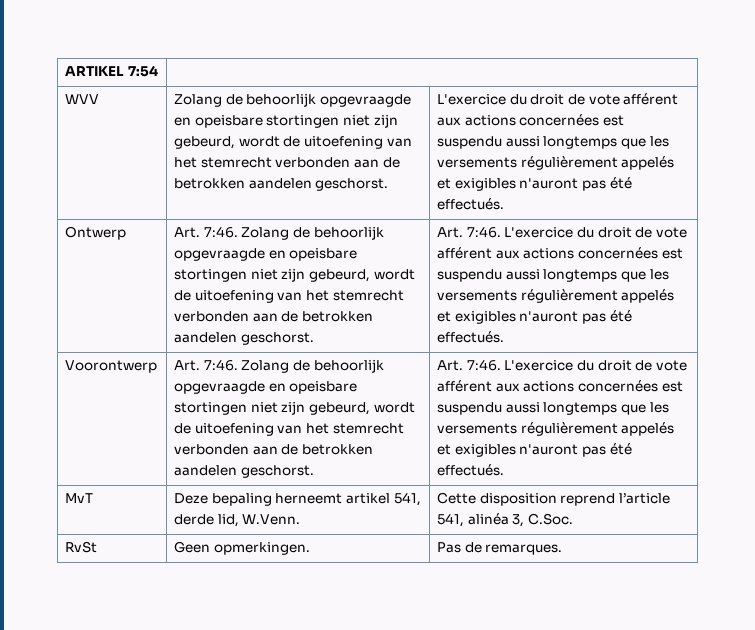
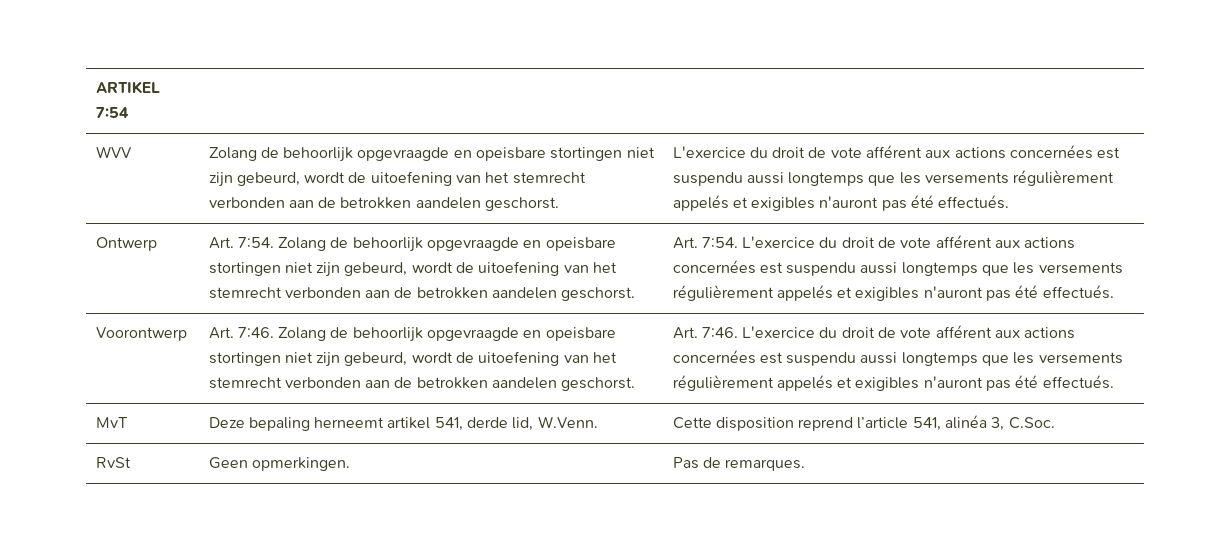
- Ontwerp | Art. 7:46. Zolang de behoorlijk opgevraagde en opeisbare stortingen niet zijn gebeurd, wordt de uitoefening van het stemrecht verbonden aan de betrokken aandelen geschorst. | Art. 7:46.
+ Ontwerp | Art. 7:54. Zolang de behoorlijk opgevraagde en opeisbare stortingen niet zijn gebeurd, wordt de uitoefening van het stemrecht verbonden aan de betrokken aandelen geschorst. | Art. 7:54.

